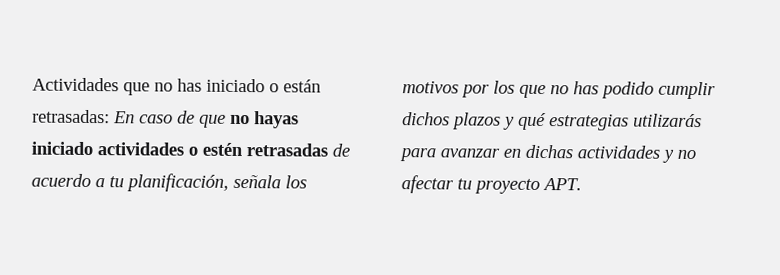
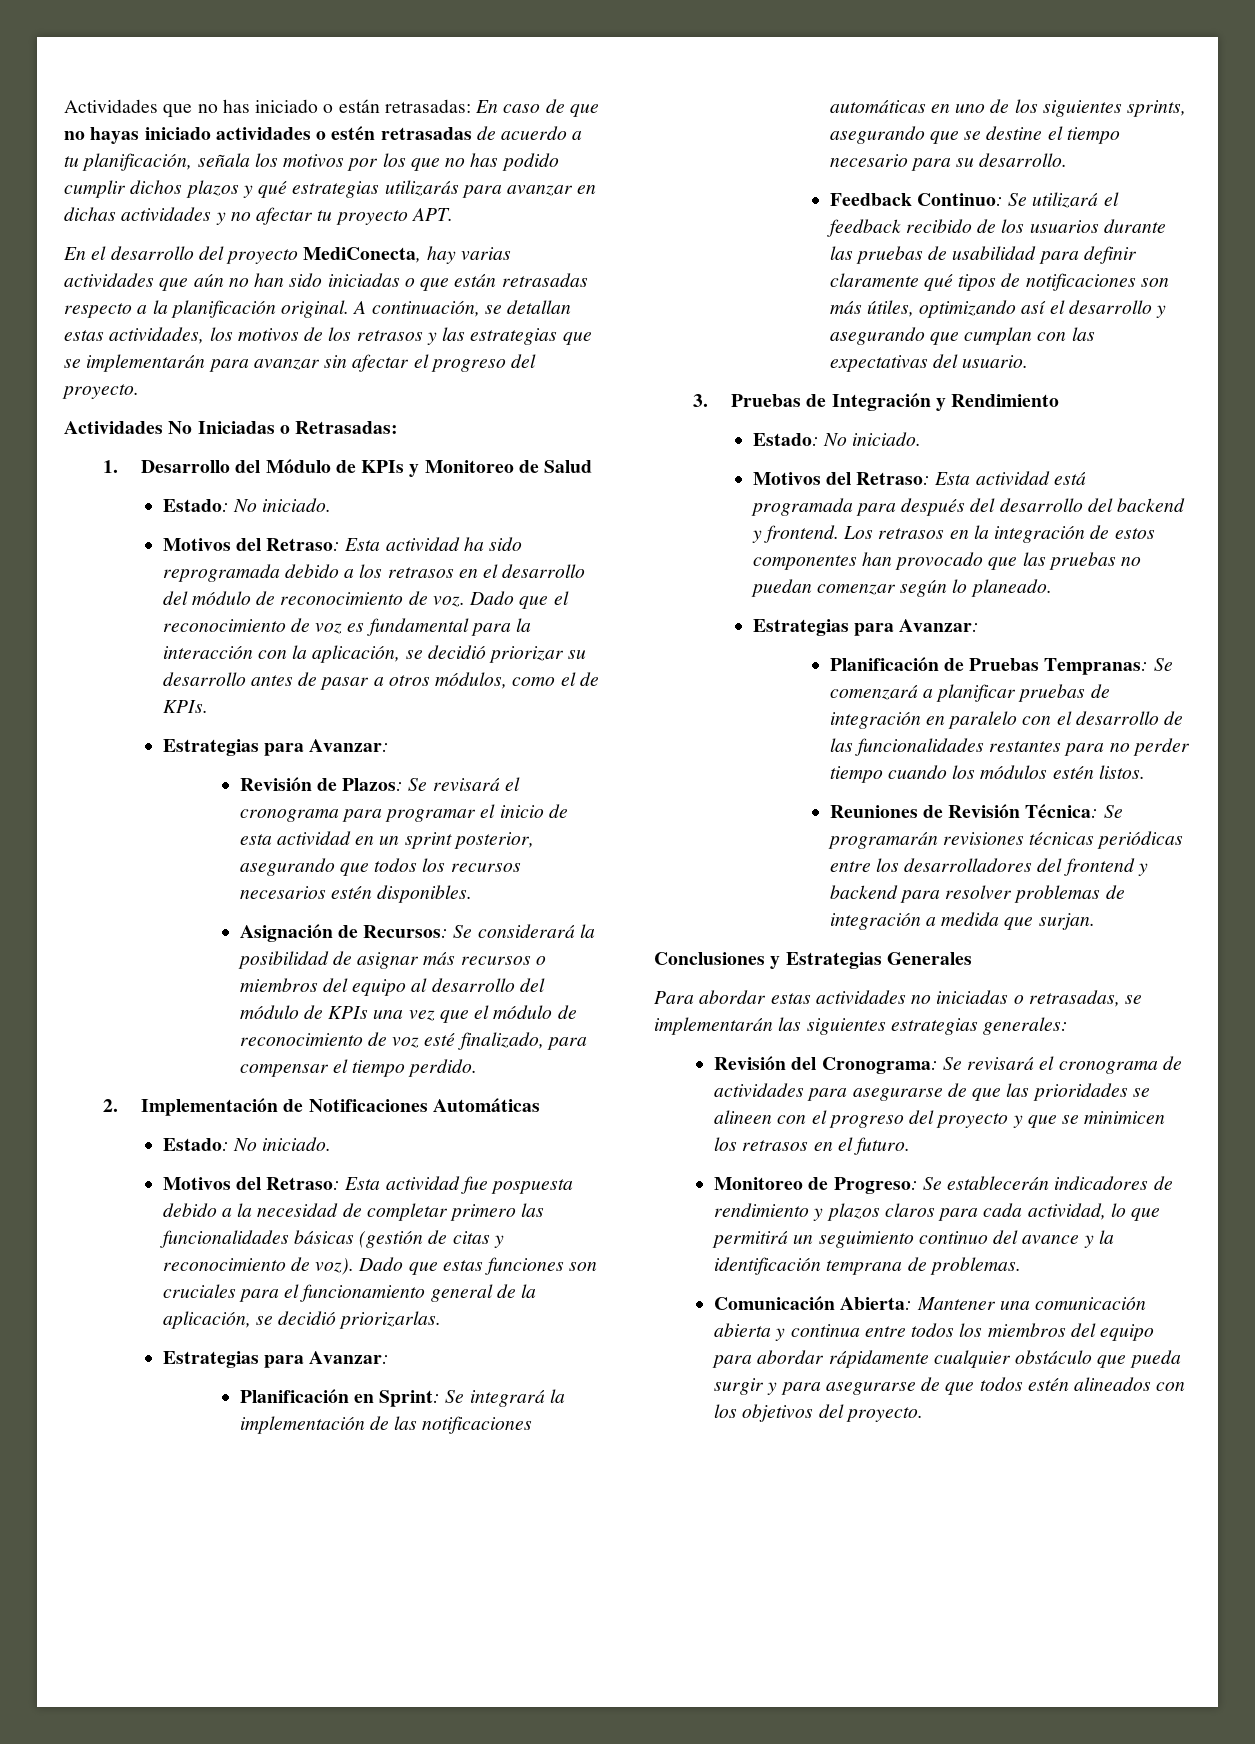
+ En el desarrollo del proyecto MediConecta, hay varias actividades que aún no han sido iniciadas o que están retrasadas respecto a la planificación original. A continuación, se detallan estas actividades, los motivos de los retrasos y las estrategias que se implementarán para avanzar sin afectar el progreso del proyecto.
+ Actividades No Iniciadas o Retrasadas:
+ 1. Desarrollo del Módulo de KPIs y Monitoreo de Salud
+ Estado: No iniciado.
+ Motivos del Retraso: Esta actividad ha sido reprogramada debido a los retrasos en el desarrollo del módulo de reconocimiento de voz. Dado que el reconocimiento de voz es fundamental para la interacción con la aplicación, se decidió priorizar su desarrollo antes de pasar a otros módulos, como el de KPIs.
+ Estrategias para Avanzar:
+ Revisión de Plazos: Se revisará el cronograma para programar el inicio de esta actividad en un sprint posterior, asegurando que todos los recursos necesarios estén disponibles.
+ Asignación de Recursos: Se considerará la posibilidad de asignar más recursos o miembros del equipo al desarrollo del módulo de KPIs una vez que el módulo de reconocimiento de voz esté finalizado, para compensar el tiempo perdido.
+ 2. Implementación de Notificaciones Automáticas
+ Estado: No iniciado.
+ Motivos del Retraso: Esta actividad fue pospuesta debido a la necesidad de completar primero las funcionalidades básicas (gestión de citas y reconocimiento de voz). Dado que estas funciones son cruciales para el funcionamiento general de la aplicación, se decidió priorizarlas.
+ Estrategias para Avanzar:
+ Planificación en Sprint: Se integrará la implementación de las notificaciones automáticas en uno de los siguientes sprints, asegurando que se destine el tiempo necesario para su desarrollo.
+ Feedback Continuo: Se utilizará el feedback recibido de los usuarios durante las pruebas de usabilidad para definir claramente qué tipos de notificaciones son más útiles, optimizando así el desarrollo y asegurando que cumplan con las expectativas del usuario.
+ 3. Pruebas de Integración y Rendimiento
+ Estado: No iniciado.
+ Motivos del Retraso: Esta actividad está programada para después del desarrollo del backend y frontend. Los retrasos en la integración de estos componentes han provocado que las pruebas no puedan comenzar según lo planeado.
+ Estrategias para Avanzar:
+ Planificación de Pruebas Tempranas: Se comenzará a planificar pruebas de integración en paralelo con el desarrollo de las funcionalidades restantes para no perder tiempo cuando los módulos estén listos.
+ Reuniones de Revisión Técnica: Se programarán revisiones técnicas periódicas entre los desarrolladores del frontend y backend para resolver problemas de integración a medida que surjan.
+ Conclusiones y Estrategias Generales
+ Para abordar estas actividades no iniciadas o retrasadas, se implementarán las siguientes estrategias generales:
+ Revisión del Cronograma: Se revisará el cronograma de actividades para asegurarse de que las prioridades se alineen con el progreso del proyecto y que se minimicen los retrasos en el futuro.
+ Monitoreo de Progreso: Se establecerán indicadores de rendimiento y plazos claros para cada actividad, lo que permitirá un seguimiento continuo del avance y la identificación temprana de problemas.
+ Comunicación Abierta: Mantener una comunicación abierta y continua entre todos los miembros del equipo para abordar rápidamente cualquier obstáculo que pueda surgir y para asegurarse de que todos estén alineados con los objetivos del proyecto.

